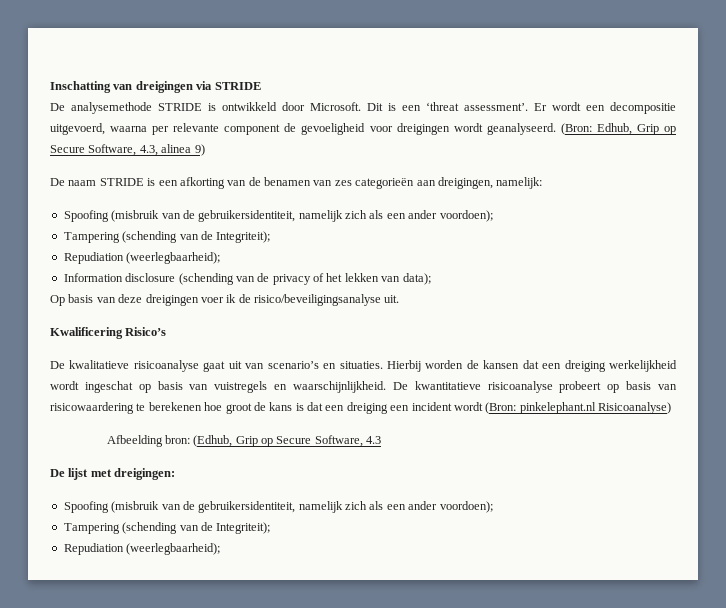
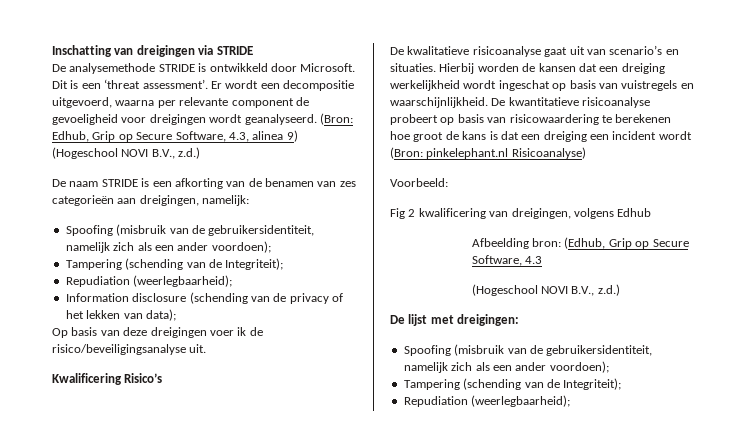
- (Bron: Edhub, Grip op Secure Software, 4.3, alinea 9)
+ (Bron: Edhub, Grip op Secure Software, 4.3, alinea 9) (Hogeschool NOVI B.V., z.d.)
+ Voorbeeld:
+ Fig 2 kwalificering van dreigingen, volgens Edhub
  Afbeelding bron: (Edhub, Grip op Secure Software, 4.3
+ (Hogeschool NOVI B.V., z.d.)

